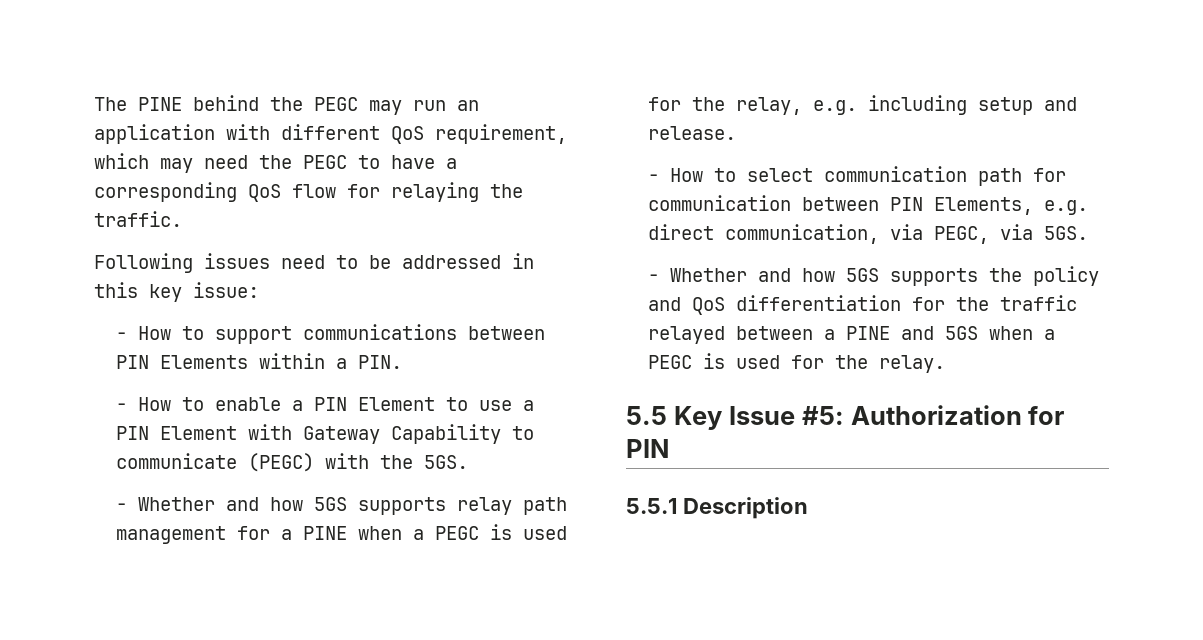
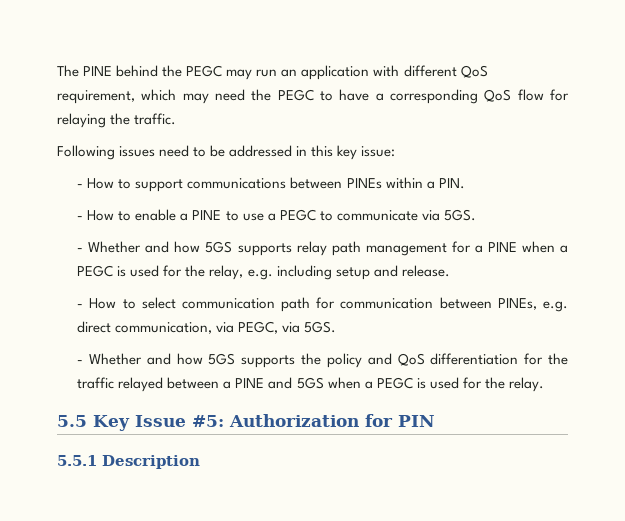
- - How to support communications between PIN Elements within a PIN.
+ - How to support communications between PINEs within a PIN.
- - How to enable a PIN Element to use a PIN Element with Gateway Capability to communicate (PEGC) with the 5GS.
+ - How to enable a PINE to use a PEGC to communicate via 5GS.
- - How to select communication path for communication between PIN Elements, e.g. direct communication, via PEGC, via 5GS.
+ - How to select communication path for communication between PINEs, e.g. direct communication, via PEGC, via 5GS.

